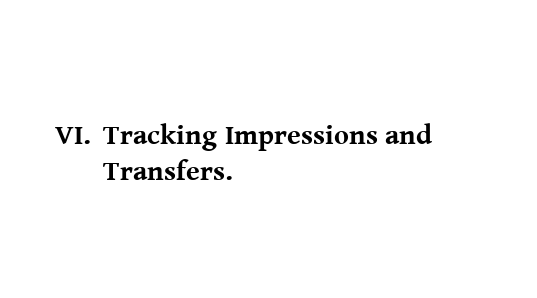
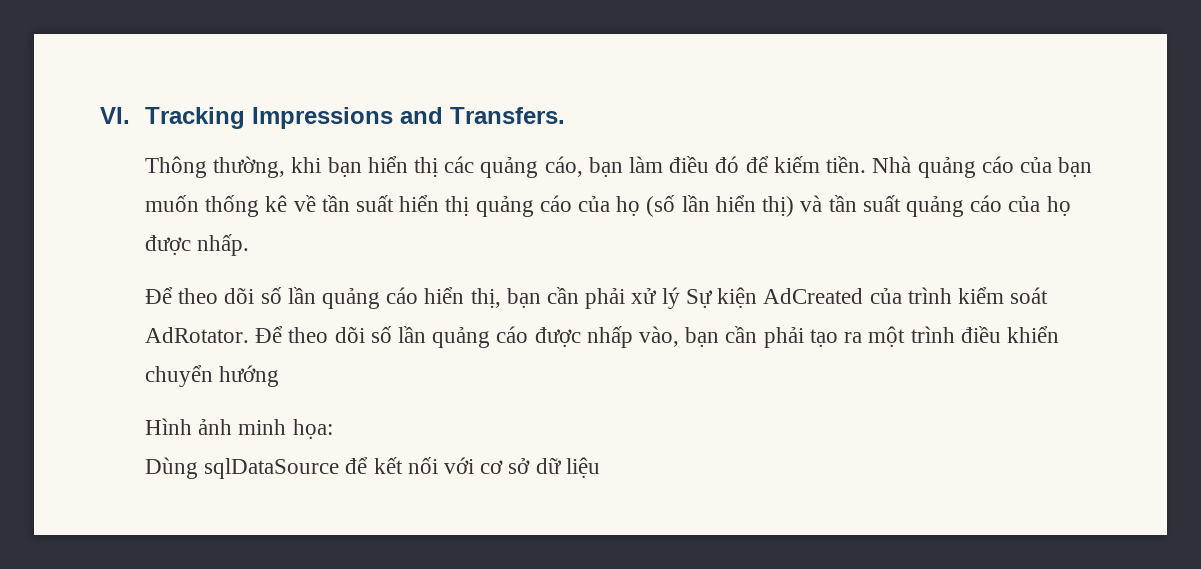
+ Thông thường, khi bạn hiển thị các quảng cáo, bạn làm điều đó để kiếm tiền. Nhà quảng cáo của bạn muốn thống kê về tần suất hiển thị quảng cáo của họ (số lần hiển thị) và tần suất quảng cáo của họ được nhấp.
+ Để theo dõi số lần quảng cáo hiển thị, bạn cần phải xử lý Sự kiện AdCreated của trình kiểm soát AdRotator. Để theo dõi số lần quảng cáo được nhấp vào, bạn cần phải tạo ra một trình điều khiển chuyển hướng
+ Hình ảnh minh họa:
+ Dùng sqlDataSource để kết nối với cơ sở dữ liệu

